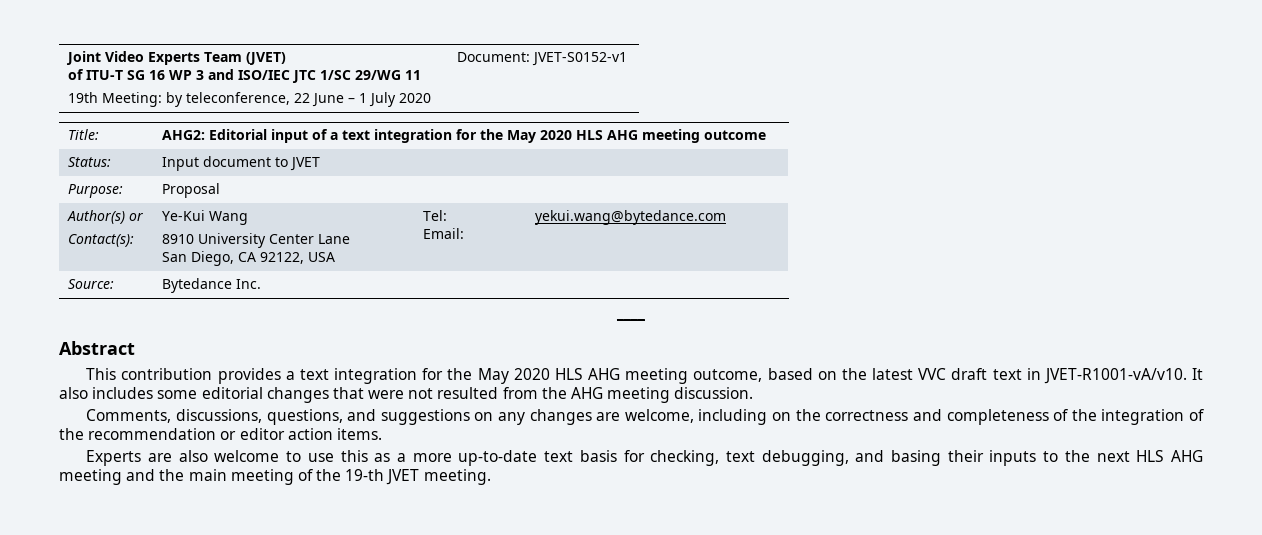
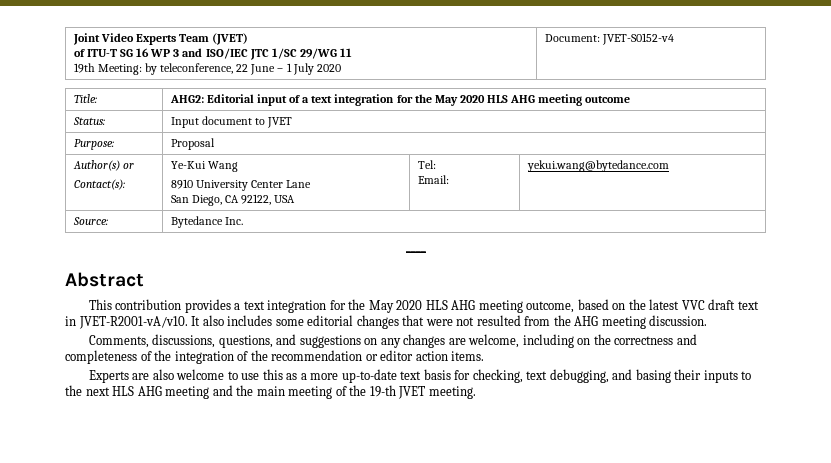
  Joint Video Experts Team (JVET)
  of ITU-T SG 16 WP 3 and ISO/IEC JTC 1/SC 29/WG 11
- 19th Meeting: by teleconference, 22 June – 1 July 2020 | Document: JVET-S0152-v1
+ 19th Meeting: by teleconference, 22 June – 1 July 2020 | Document: JVET-S0152-v4
- This contribution provides a text integration for the May 2020 HLS AHG meeting outcome, based on the latest VVC draft text in JVET-R1001-vA/v10.
+ This contribution provides a text integration for the May 2020 HLS AHG meeting outcome, based on the latest VVC draft text in JVET-R2001-vA/v10.

